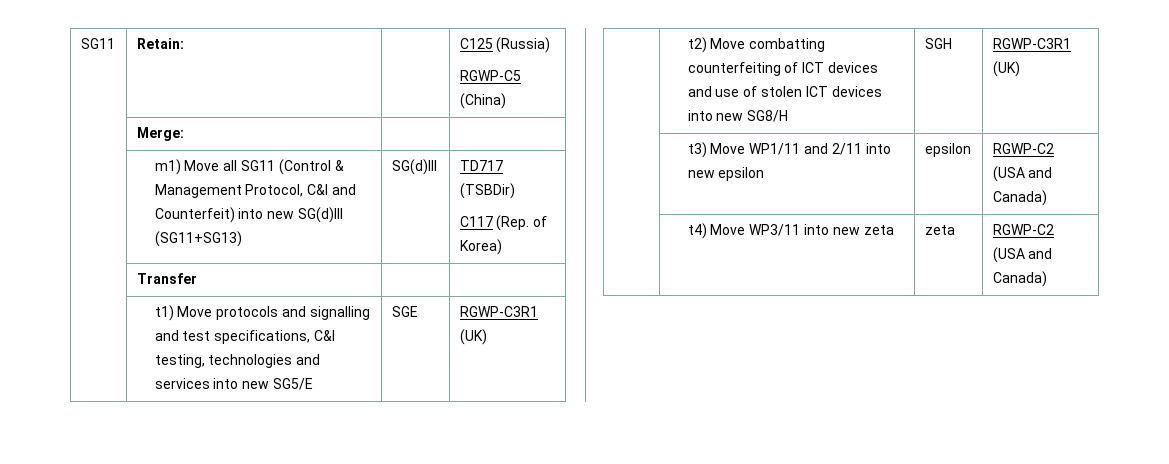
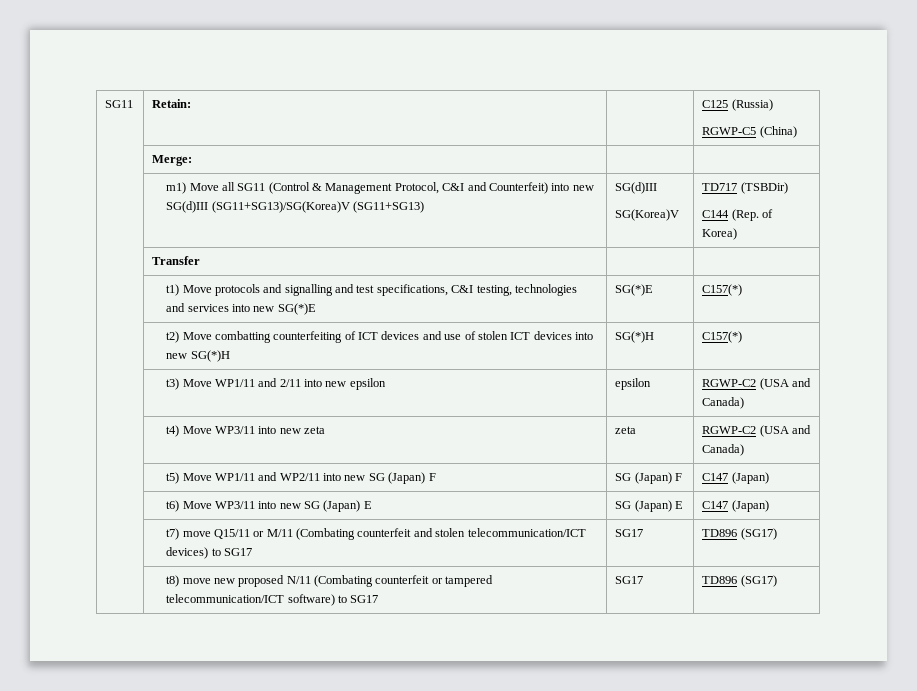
- | m1) Move all SG11 (Control & Management Protocol, C&I and Counterfeit) into new SG(d)III (SG11+SG13) | SG(d)III | TD717 (TSBDir)
- C117 (Rep. of Korea)
+ | m1) Move all SG11 (Control & Management Protocol, C&I and Counterfeit) into new SG(d)III (SG11+SG13)/SG(Korea)V (SG11+SG13) | SG(d)III
+ SG(Korea)V | TD717 (TSBDir)
+ C144 (Rep. of Korea)
- | t1) Move protocols and signalling and test specifications, C&I testing, technologies and services into new SG5/E | SGE | RGWP-C3R1 (UK)
+ | t1) Move protocols and signalling and test specifications, C&I testing, technologies and services into new SG(*)E | SG(*)E | C157(*)
- | t2) Move combatting counterfeiting of ICT devices and use of stolen ICT devices into new SG8/H | SGH | RGWP-C3R1 (UK)
+ | t2) Move combatting counterfeiting of ICT devices and use of stolen ICT devices into new SG(*)H | SG(*)H | C157(*)
+ | t5) Move WP1/11 and WP2/11 into new SG (Japan) F | SG (Japan) F | C147 (Japan)
+ | t6) Move WP3/11 into new SG (Japan) E | SG (Japan) E | C147 (Japan)
+ | t7) move Q15/11 or M/11 (Combating counterfeit and stolen telecommunication/ICT devices) to SG17 | SG17 | TD896 (SG17)
+ | t8) move new proposed N/11 (Combating counterfeit or tampered telecommunication/ICT software) to SG17 | SG17 | TD896 (SG17)

